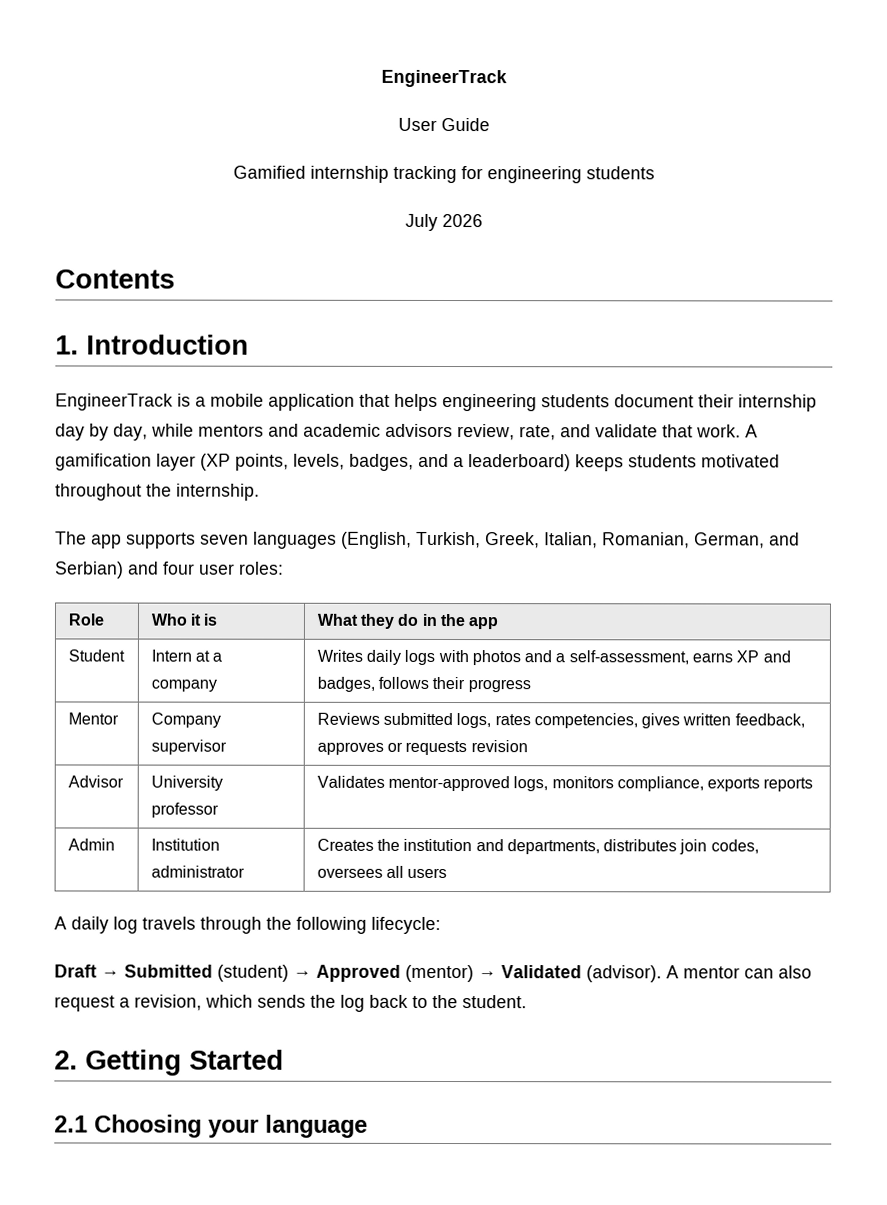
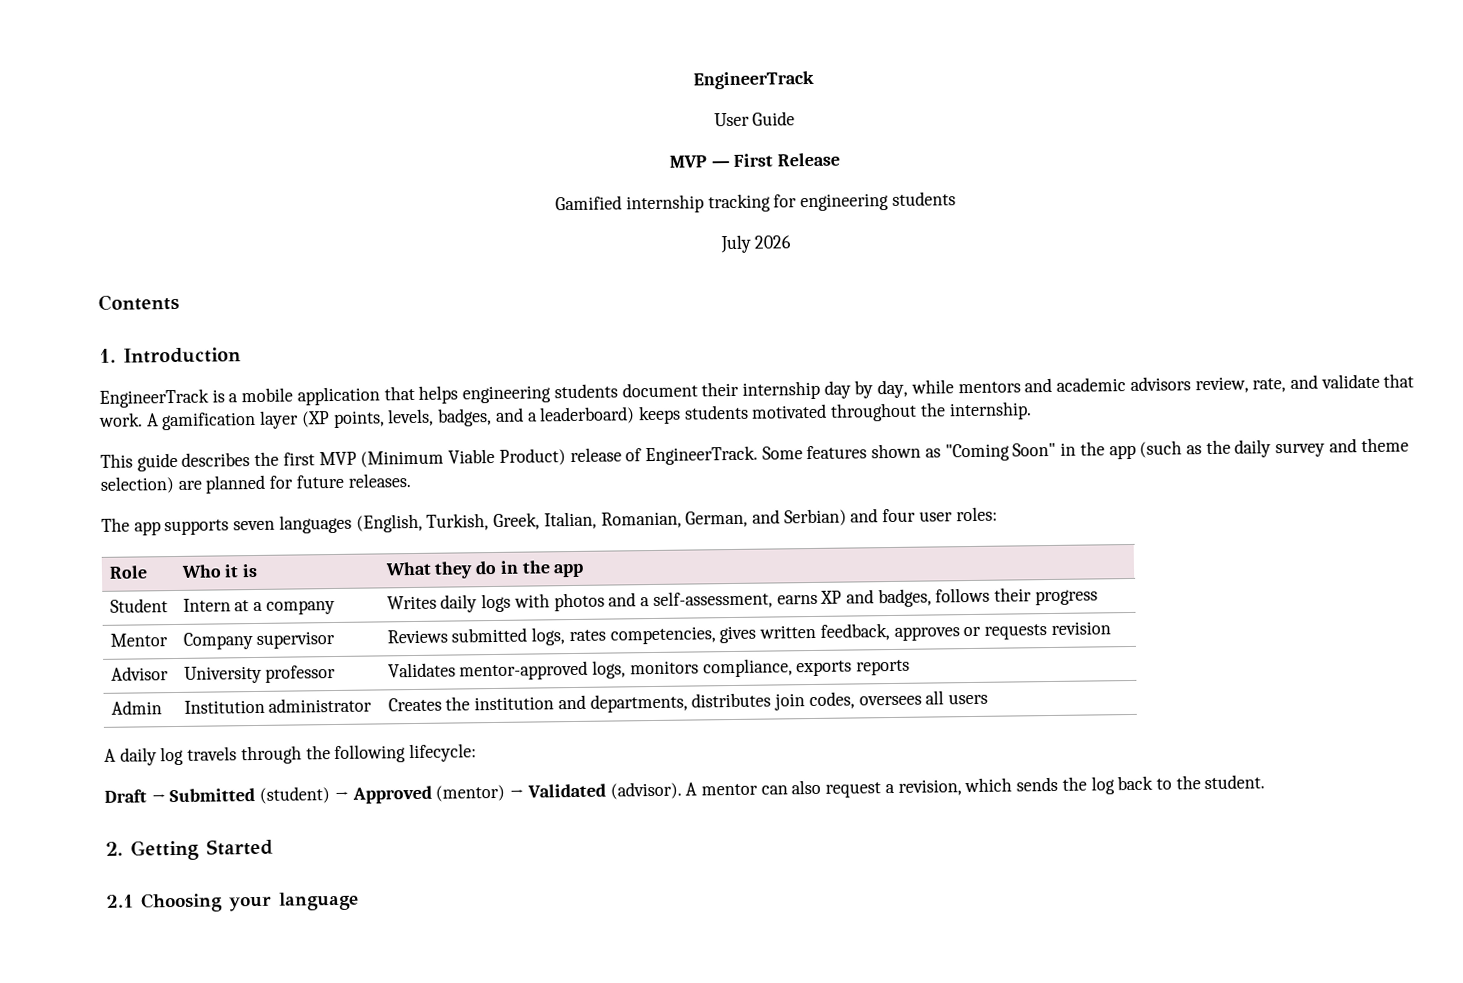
+ MVP — First Release
+ This guide describes the first MVP (Minimum Viable Product) release of EngineerTrack. Some features shown as "Coming Soon" in the app (such as the daily survey and theme selection) are planned for future releases.

